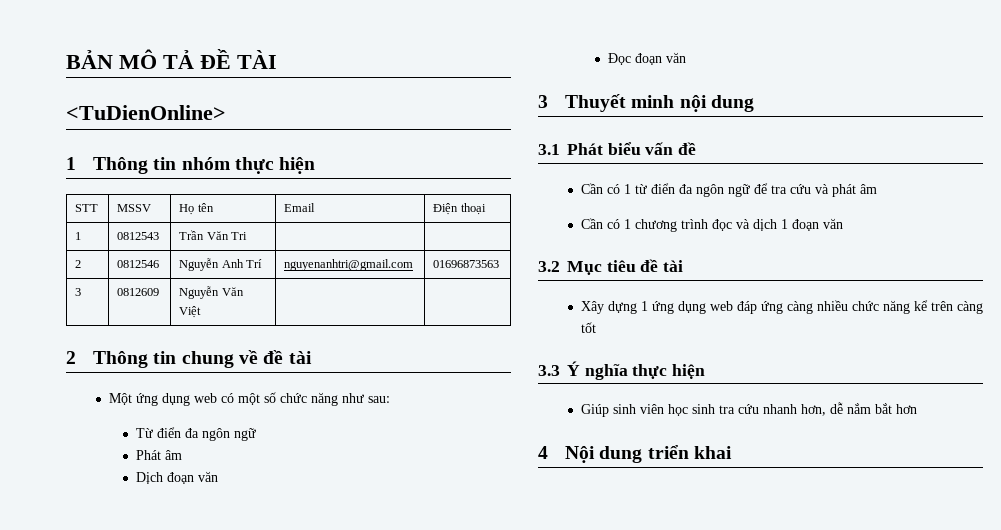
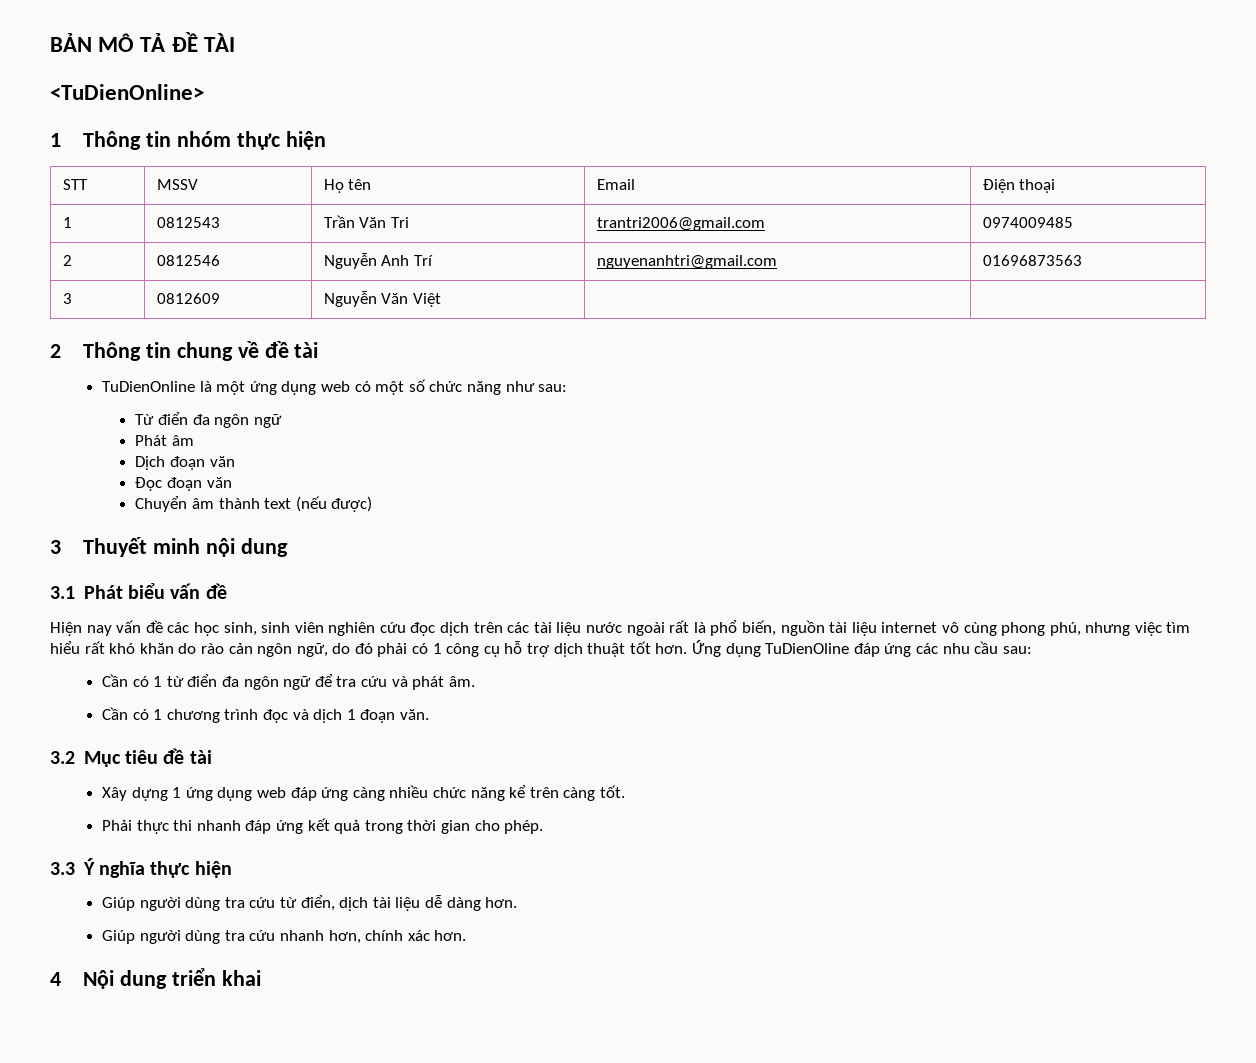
- 1 | 0812543 | Trần Văn Tri | |
+ 1 | 0812543 | Trần Văn Tri | trantri2006@gmail.com | 0974009485
- Một ứng dụng web có một số chức năng như sau:
+ TuDienOnline là một ứng dụng web có một số chức năng như sau:
+ Chuyển âm thành text (nếu được)
+ Hiện nay vấn đề các học sinh, sinh viên nghiên cứu đọc dịch trên các tài liệu nước ngoài rất là phổ biến, nguồn tài liệu internet vô cùng phong phú, nhưng việc tìm hiểu rất khó khăn do rào cản ngôn ngữ, do đó phải có 1 công cụ hỗ trợ dịch thuật tốt hơn. Ứng dụng TuDienOline đáp ứng các nhu cầu sau:
- Cần có 1 từ điển đa ngôn ngữ để tra cứu và phát âm
+ Cần có 1 từ điển đa ngôn ngữ để tra cứu và phát âm.
- Cần có 1 chương trình đọc và dịch 1 đoạn văn
+ Cần có 1 chương trình đọc và dịch 1 đoạn văn.
- Xây dựng 1 ứng dụng web đáp ứng càng nhiều chức năng kể trên càng tốt
+ Xây dựng 1 ứng dụng web đáp ứng càng nhiều chức năng kể trên càng tốt.
+ Phải thực thi nhanh đáp ứng kết quả trong thời gian cho phép.
- Giúp sinh viên học sinh tra cứu nhanh hơn, dễ nắm bắt hơn
+ Giúp người dùng tra cứu từ điển, dịch tài liệu dễ dàng hơn.
+ Giúp người dùng tra cứu nhanh hơn, chính xác hơn.

